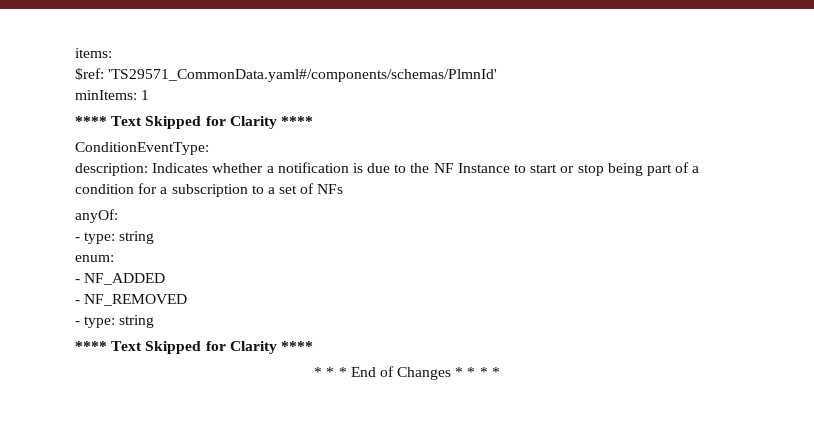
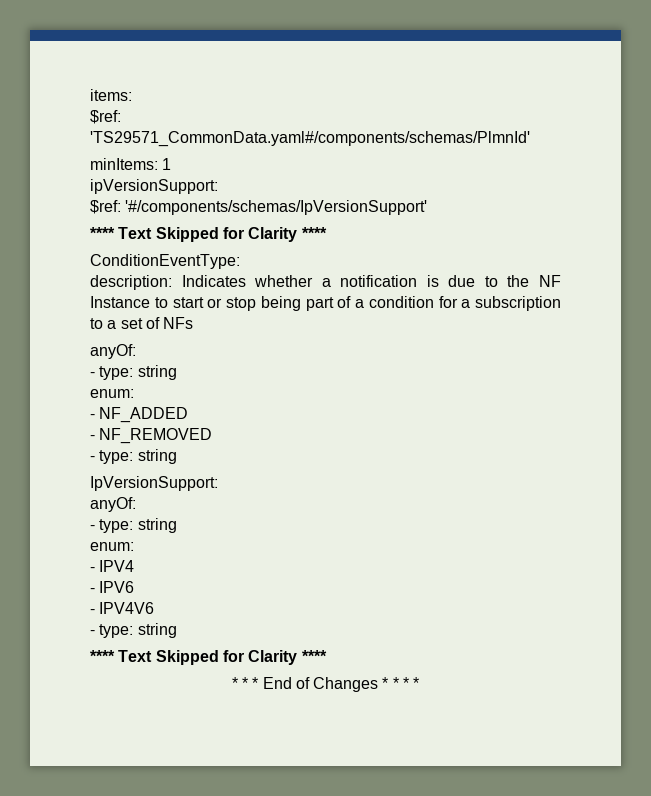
+ ipVersionSupport:
+ $ref: '#/components/schemas/IpVersionSupport'
+ IpVersionSupport:
+ anyOf:
+ - type: string
+ enum:
+ - IPV4
+ - IPV6
+ - IPV4V6
+ - type: string

